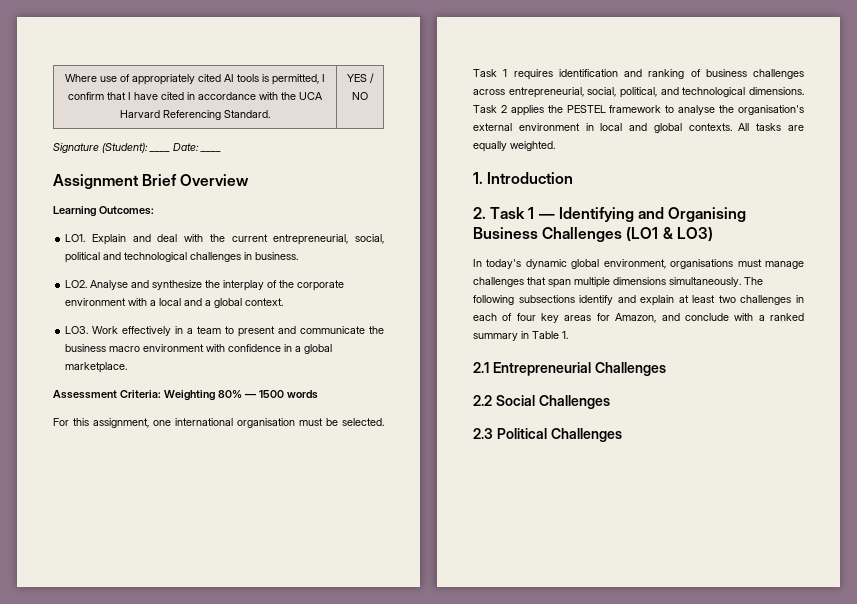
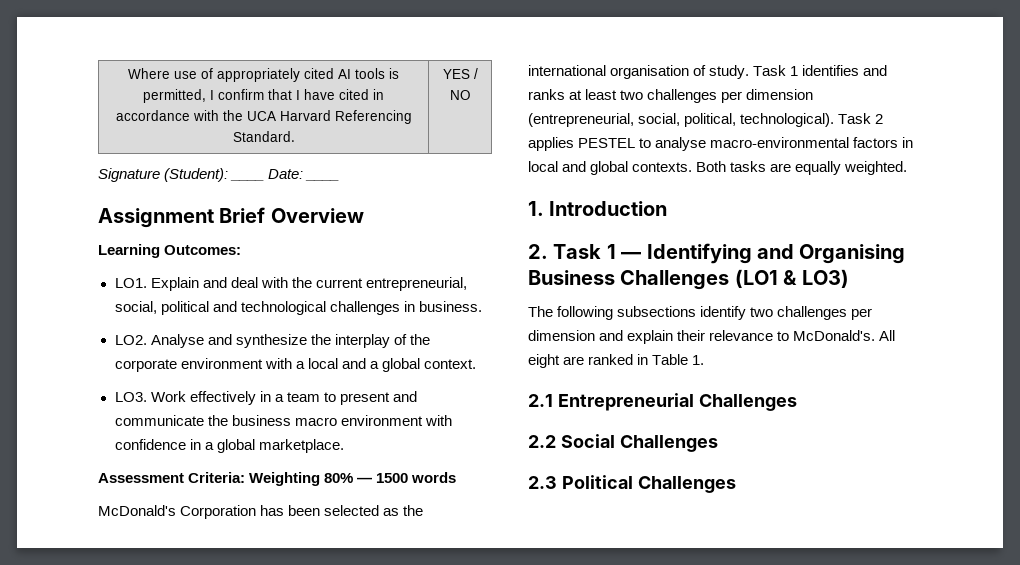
- For this assignment, one international organisation must be selected. Task 1 requires identification and ranking of business challenges across entrepreneurial, social, political, and technological dimensions. Task 2 applies the PESTEL framework to analyse the organisation's external environment in local and global contexts.
+ McDonald's Corporation has been selected as the international organisation of study. Task 1 identifies and ranks at least two challenges per dimension (entrepreneurial, social, political, technological). Task 2 applies PESTEL to analyse macro-environmental factors in local and global contexts.
- All tasks are equally weighted.
+ Both tasks are equally weighted.
- In today's dynamic global environment, organisations must manage challenges that span multiple dimensions simultaneously. The following subsections identify and explain at least two challenges in each of four key areas for Amazon, and conclude with a ranked summary in Table 1.
+ The following subsections identify two challenges per dimension and explain their relevance to McDonald's. All eight are ranked in Table 1.

